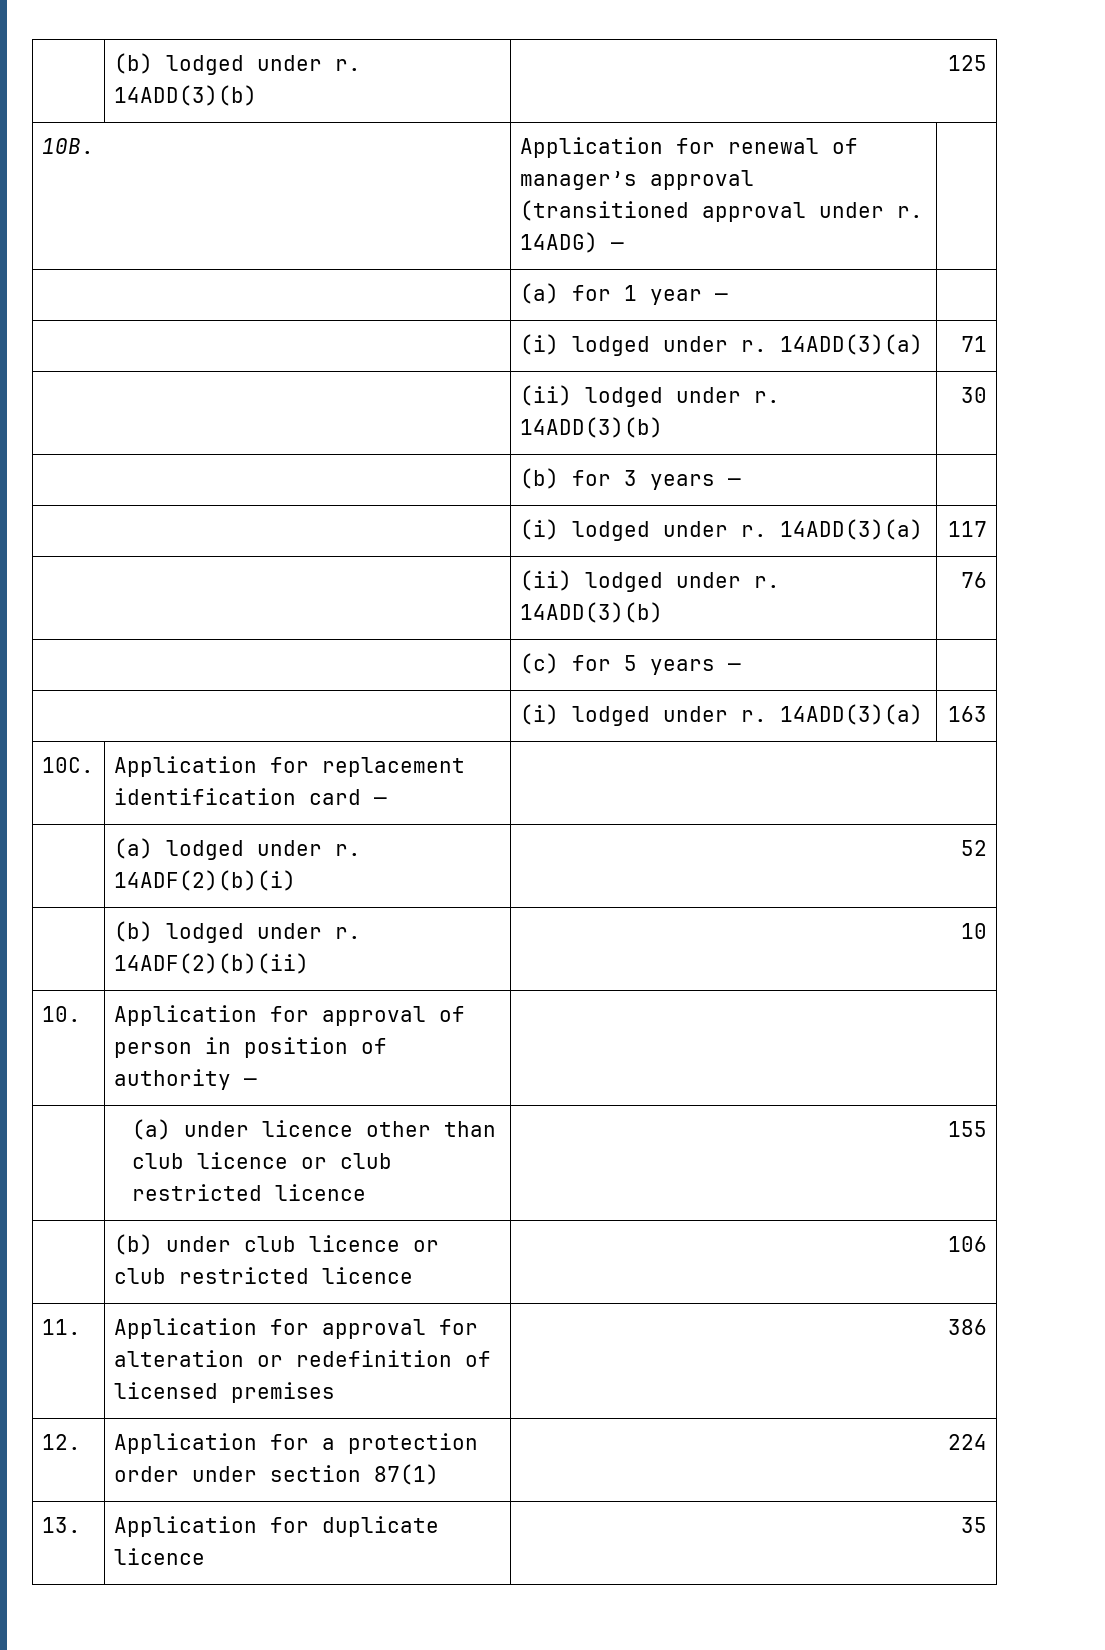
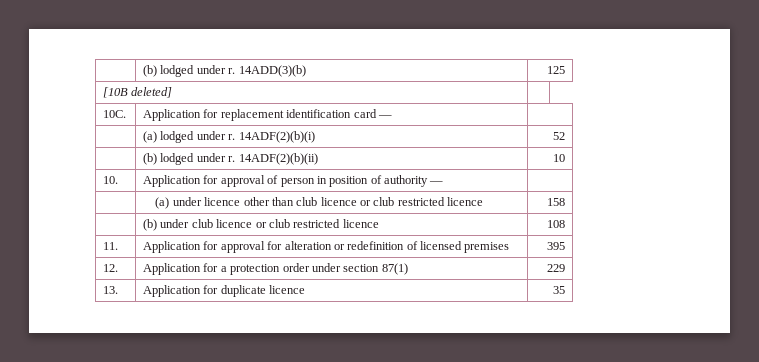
- 10B. | Application for renewal of manager’s approval (transitioned approval under r. 14ADG) — |
- | (a) for 1 year — |
- | (i) lodged under r. 14ADD(3)(a) | 71
- | (ii) lodged under r. 14ADD(3)(b) | 30
- | (b) for 3 years — |
- | (i) lodged under r. 14ADD(3)(a) | 117
- | (ii) lodged under r. 14ADD(3)(b) | 76
- | (c) for 5 years — |
- | (i) lodged under r. 14ADD(3)(a) | 163
+ [10B deleted] |
- | (a) under licence other than club licence or club restricted licence | 155
+ | (a) under licence other than club licence or club restricted licence | 158
- | (b) under club licence or club restricted licence | 106
+ | (b) under club licence or club restricted licence | 108
- 11. | Application for approval for alteration or redefinition of licensed premises | 386
+ 11. | Application for approval for alteration or redefinition of licensed premises | 395
- 12. | Application for a protection order under section 87(1) | 224
+ 12. | Application for a protection order under section 87(1) | 229

